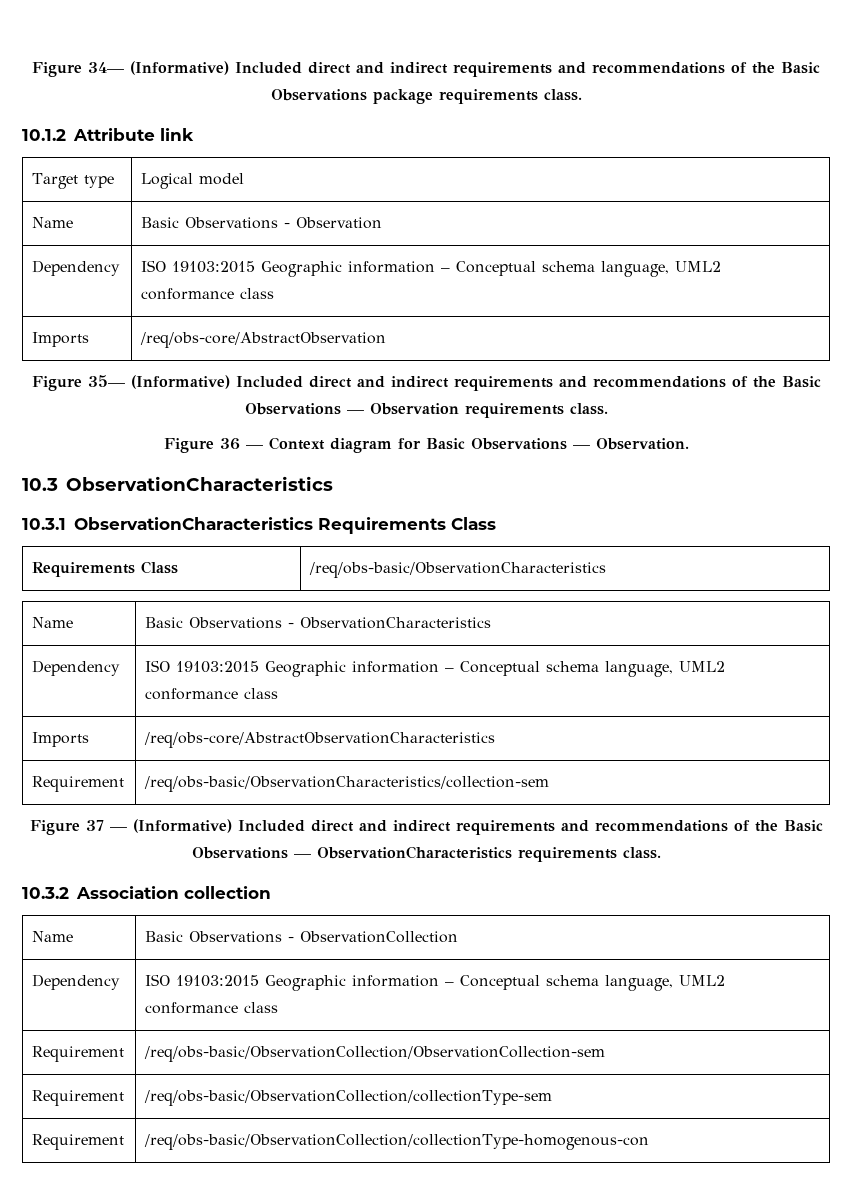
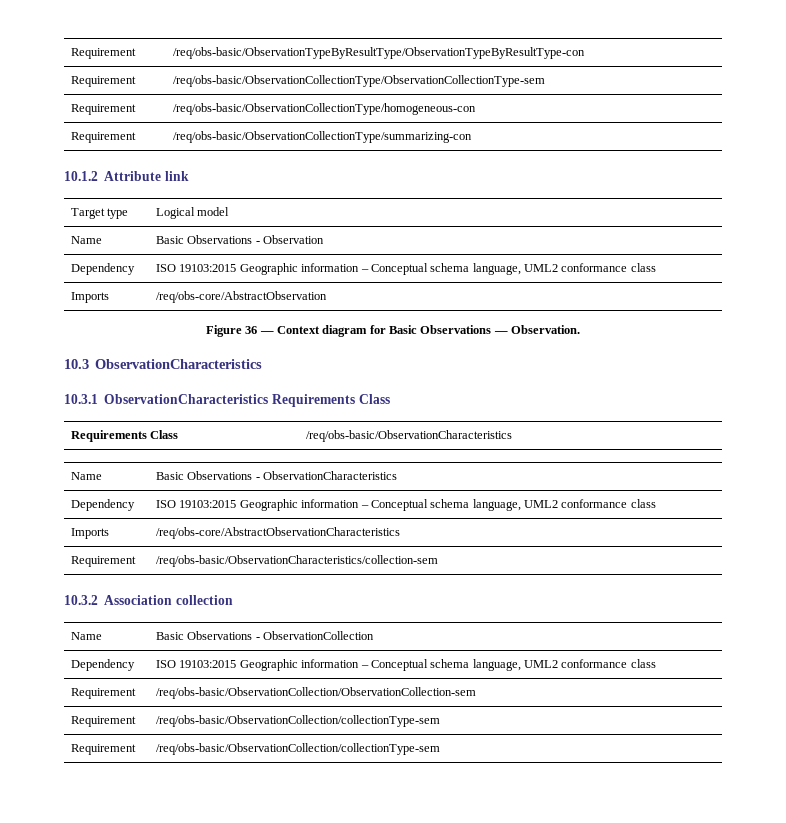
- Figure 34— (Informative) Included direct and indirect requirements and recommendations of the Basic Observations package requirements class.
+ Requirement | /req/obs-basic/ObservationTypeByResultType/ObservationTypeByResultType-con
+ Requirement | /req/obs-basic/ObservationCollectionType/ObservationCollectionType-sem
+ Requirement | /req/obs-basic/ObservationCollectionType/homogeneous-con
+ Requirement | /req/obs-basic/ObservationCollectionType/summarizing-con
- Figure 35— (Informative) Included direct and indirect requirements and recommendations of the Basic Observations — Observation requirements class.
- Figure 37 — (Informative) Included direct and indirect requirements and recommendations of the Basic Observations — ObservationCharacteristics requirements class.
  Requirement | /req/obs-basic/ObservationCollection/ObservationCollection-sem
  Requirement | /req/obs-basic/ObservationCollection/collectionType-sem
- Requirement | /req/obs-basic/ObservationCollection/collectionType-homogenous-con
+ Requirement | /req/obs-basic/ObservationCollection/collectionType-sem

